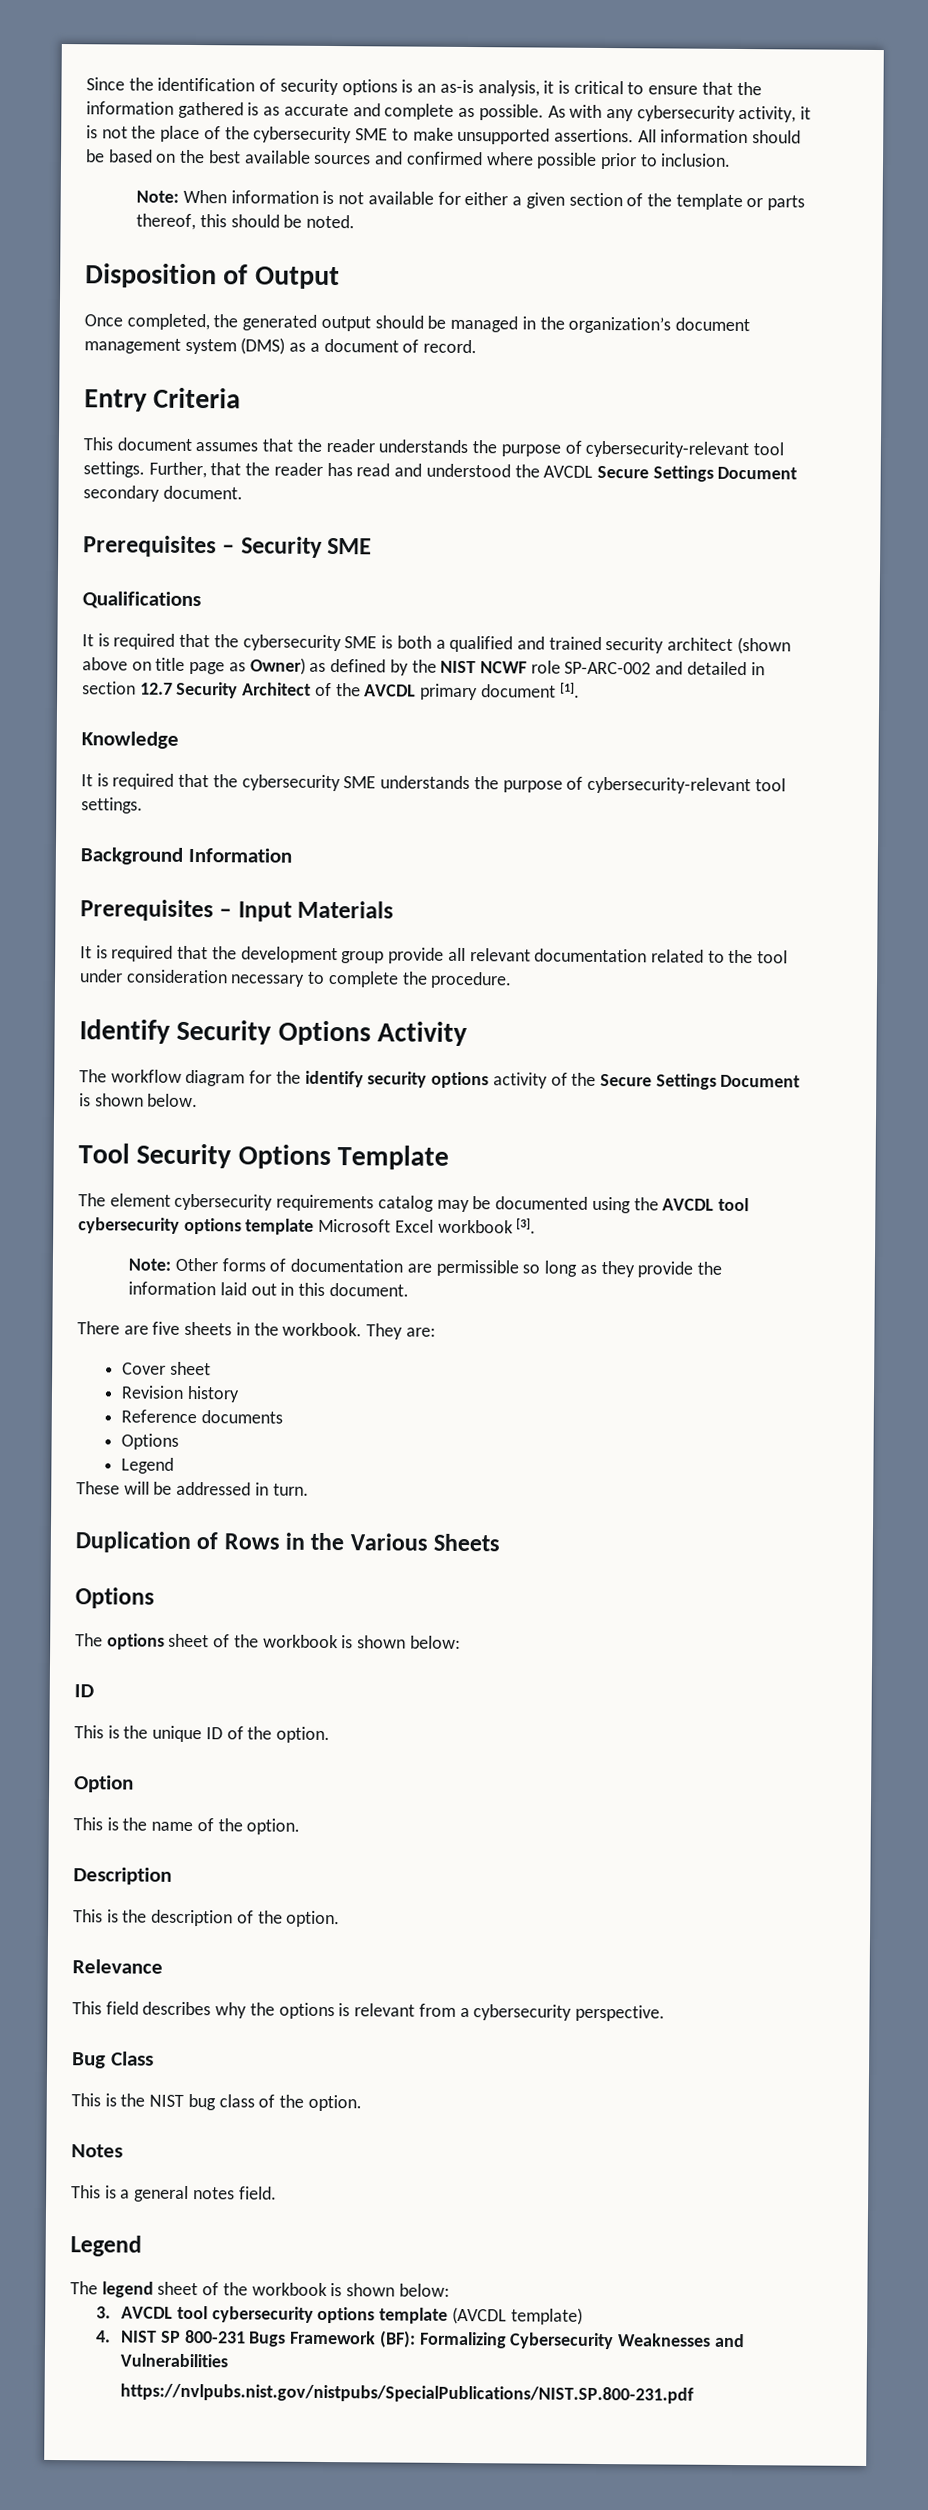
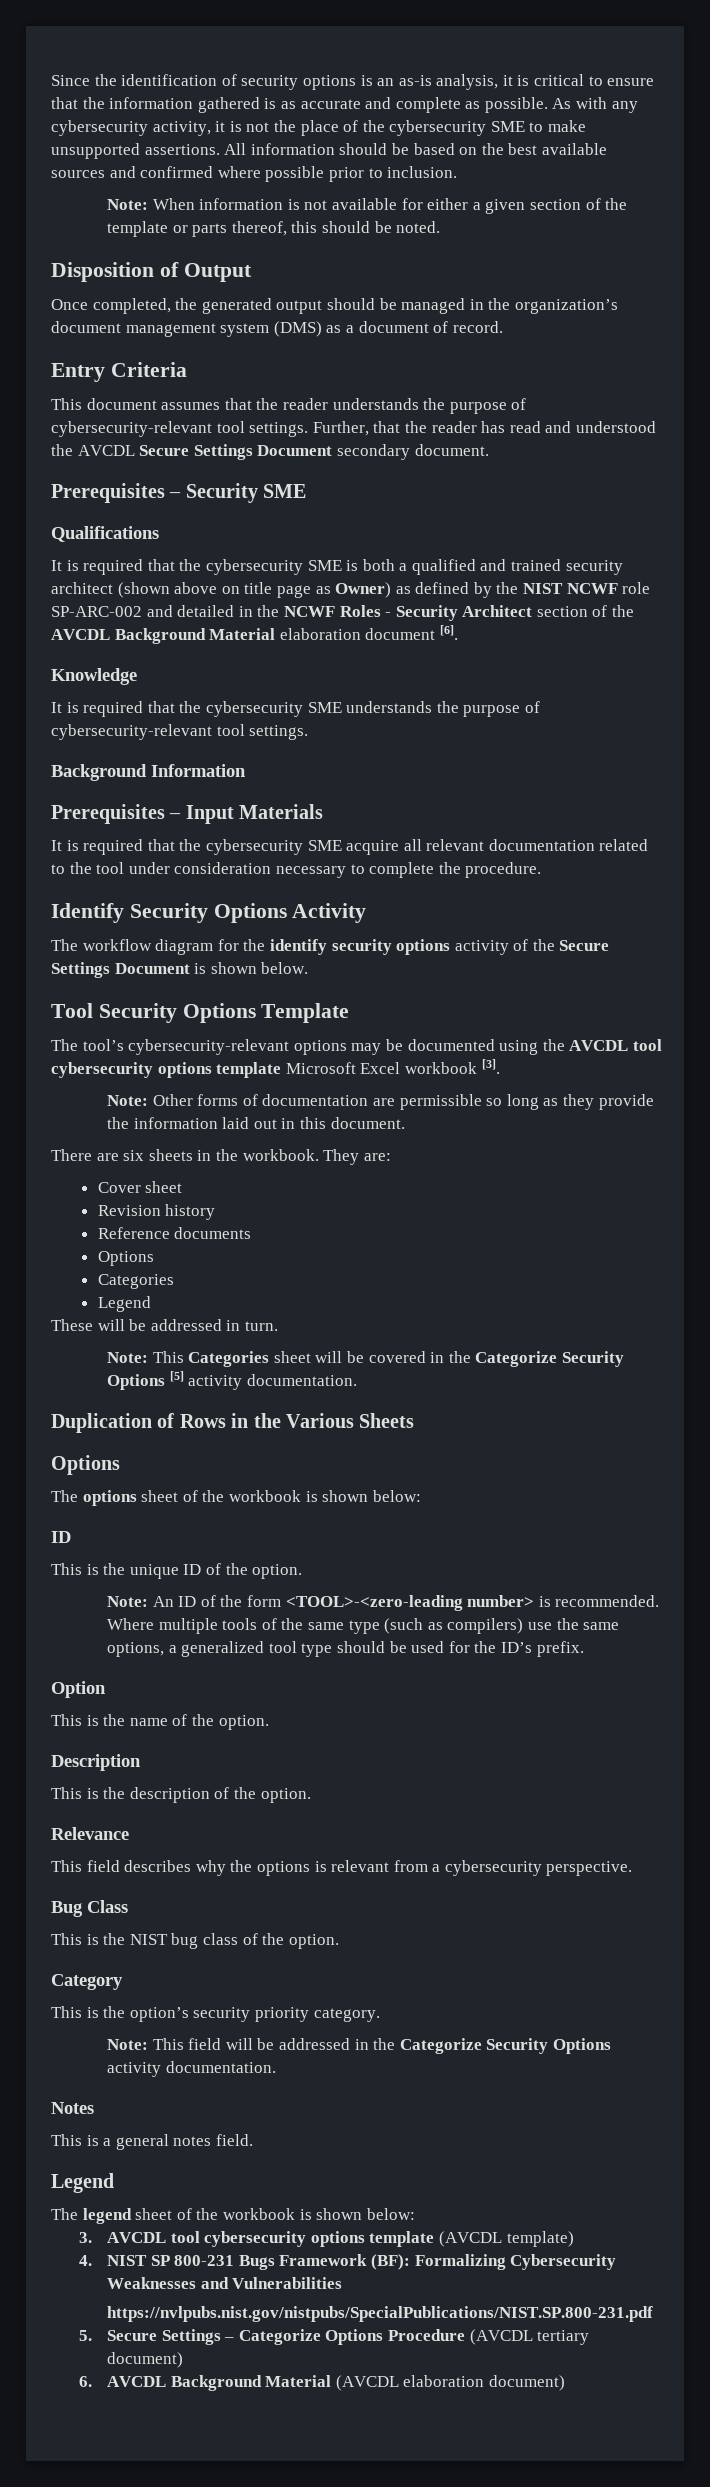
- It is required that the cybersecurity SME is both a qualified and trained security architect (shown above on title page as Owner) as defined by the NIST NCWF role SP-ARC-002 and detailed in section 12.7 Security Architect of the AVCDL primary document [1].
+ It is required that the cybersecurity SME is both a qualified and trained security architect (shown above on title page as Owner) as defined by the NIST NCWF role SP-ARC-002 and detailed in the NCWF Roles - Security Architect section of the AVCDL Background Material elaboration document [6].
- It is required that the development group provide all relevant documentation related to the tool under consideration necessary to complete the procedure.
+ It is required that the cybersecurity SME acquire all relevant documentation related to the tool under consideration necessary to complete the procedure.
- The element cybersecurity requirements catalog may be documented using the AVCDL tool cybersecurity options template Microsoft Excel workbook [3].
+ The tool’s cybersecurity-relevant options may be documented using the AVCDL tool cybersecurity options template Microsoft Excel workbook [3].
- There are five sheets in the workbook.
+ There are six sheets in the workbook.
  Reference documents
  Options
+ Categories
+ Note: This Categories sheet will be covered in the Categorize Security Options [5] activity documentation.
+ Note: An ID of the form <TOOL>-<zero-leading number> is recommended. Where multiple tools of the same type (such as compilers) use the same options, a generalized tool type should be used for the ID’s prefix.
+ Category
+ This is the option’s security priority category.
+ Note: This field will be addressed in the Categorize Security Options activity documentation.
+ 5. Secure Settings – Categorize Options Procedure (AVCDL tertiary document)
+ 6. AVCDL Background Material (AVCDL elaboration document)

